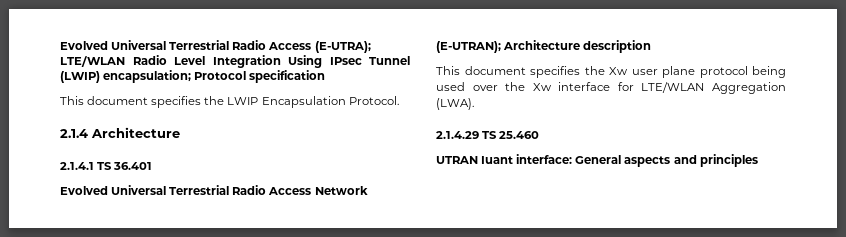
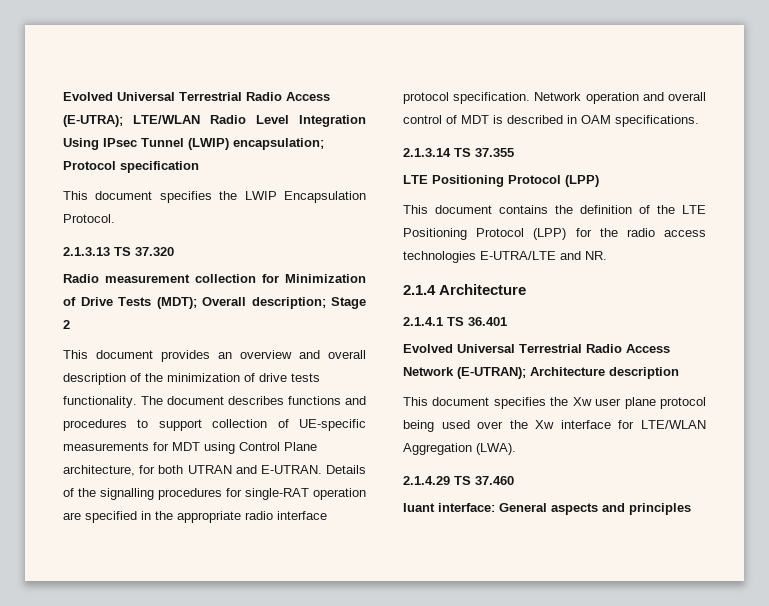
+ 2.1.3.13 TS 37.320
+ Radio measurement collection for Minimization of Drive Tests (MDT); Overall description; Stage 2
+ This document provides an overview and overall description of the minimization of drive tests functionality. The document describes functions and procedures to support collection of UE-specific measurements for MDT using Control Plane architecture, for both UTRAN and E-UTRAN. Details of the signalling procedures for single-RAT operation are specified in the appropriate radio interface protocol specification. Network operation and overall control of MDT is described in OAM specifications.
+ 2.1.3.14 TS 37.355
+ LTE Positioning Protocol (LPP)
+ This document contains the definition of the LTE Positioning Protocol (LPP) for the radio access technologies E-UTRA/LTE and NR.
- 2.1.4.29 TS 25.460
- UTRAN Iuant interface: General aspects and principles
+ 2.1.4.29 TS 37.460
+ Iuant interface: General aspects and principles

